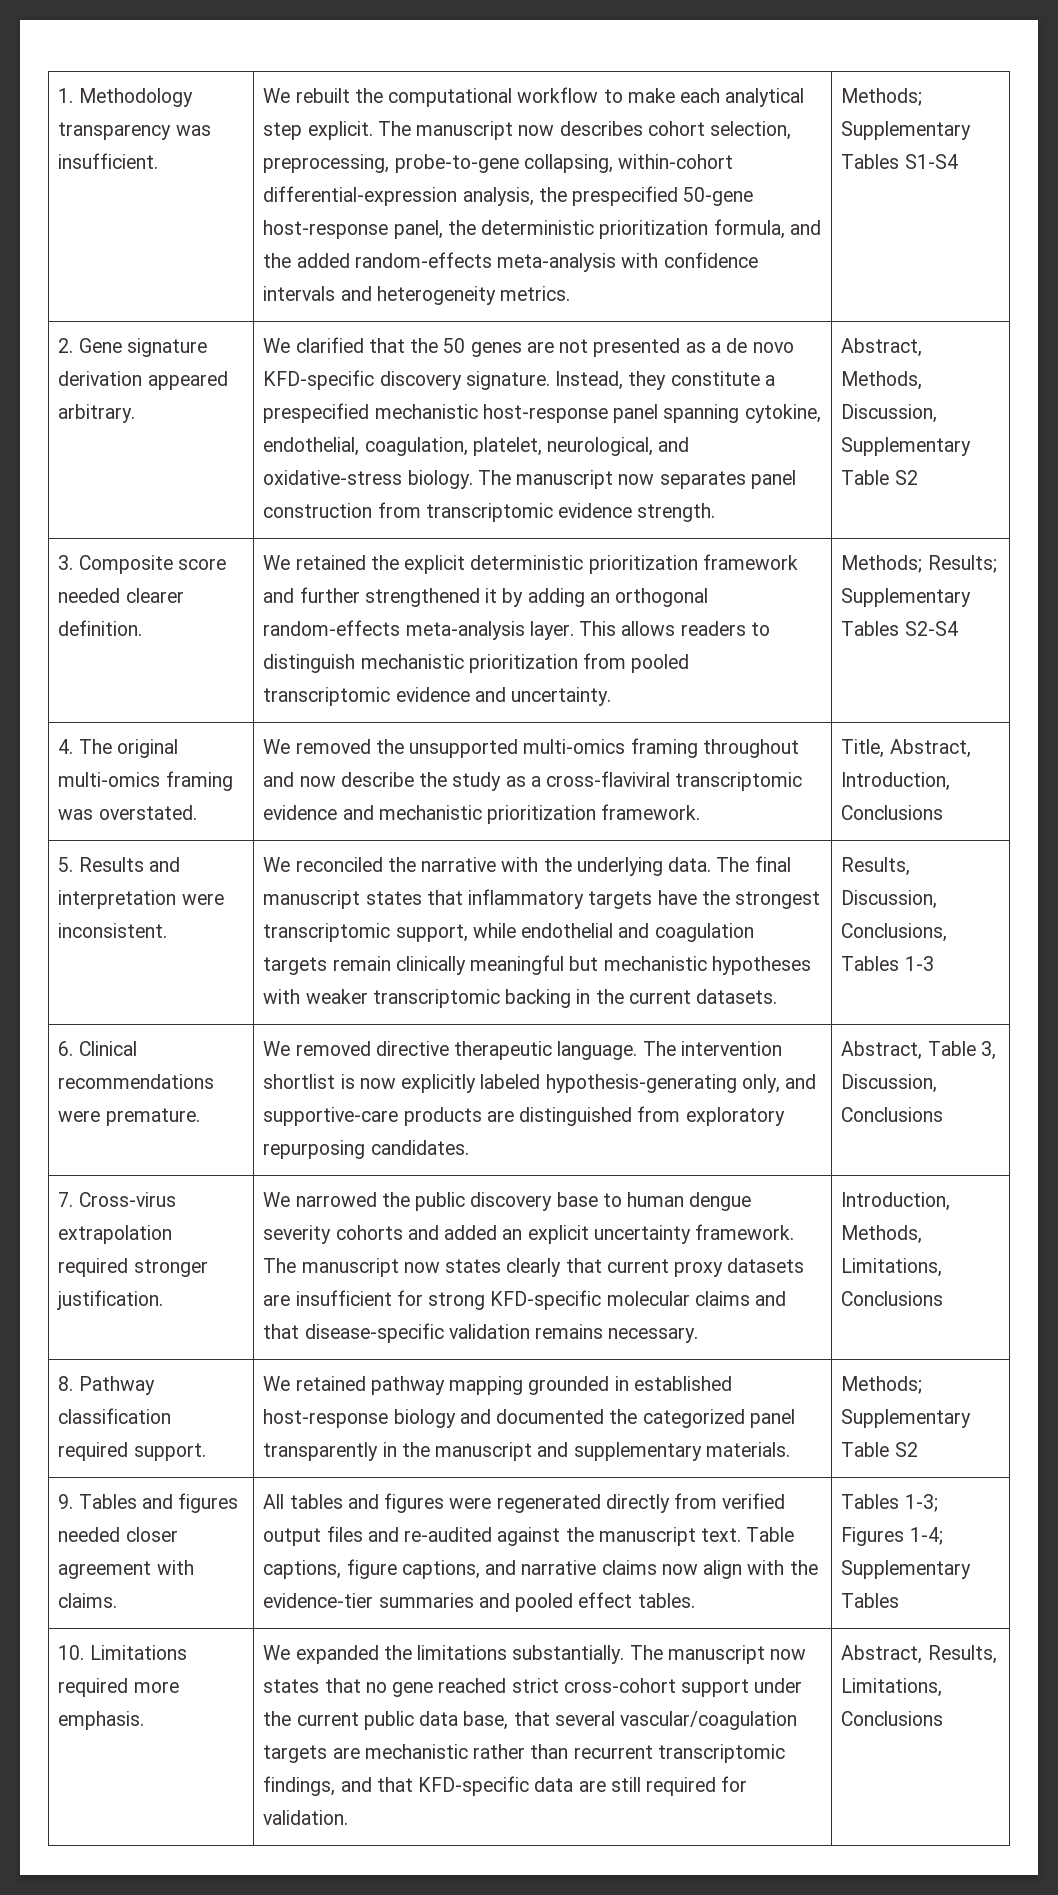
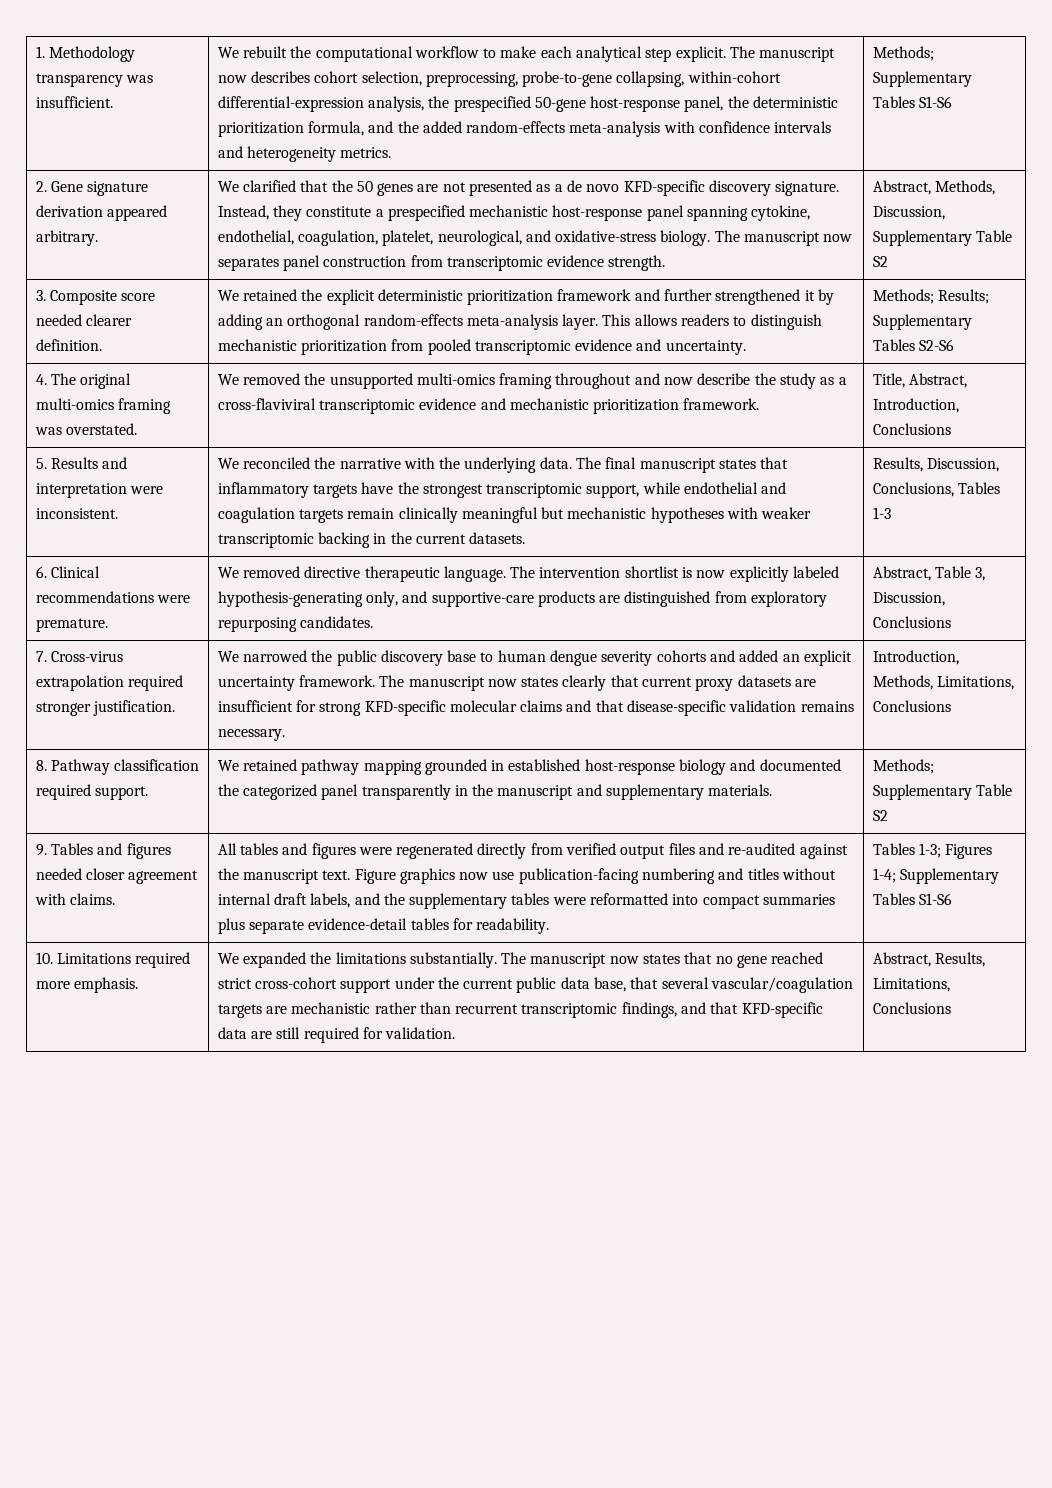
- Methods; Supplementary Tables S1-S4
+ Methods; Supplementary Tables S1-S6
- Methods; Results; Supplementary Tables S2-S4
+ Methods; Results; Supplementary Tables S2-S6
- Table captions, figure captions, and narrative claims now align with the evidence-tier summaries and pooled effect tables.
+ Figure graphics now use publication-facing numbering and titles without internal draft labels, and the supplementary tables were reformatted into compact summaries plus separate evidence-detail tables for readability.
- Tables 1-3; Figures 1-4; Supplementary Tables
+ Tables 1-3; Figures 1-4; Supplementary Tables S1-S6

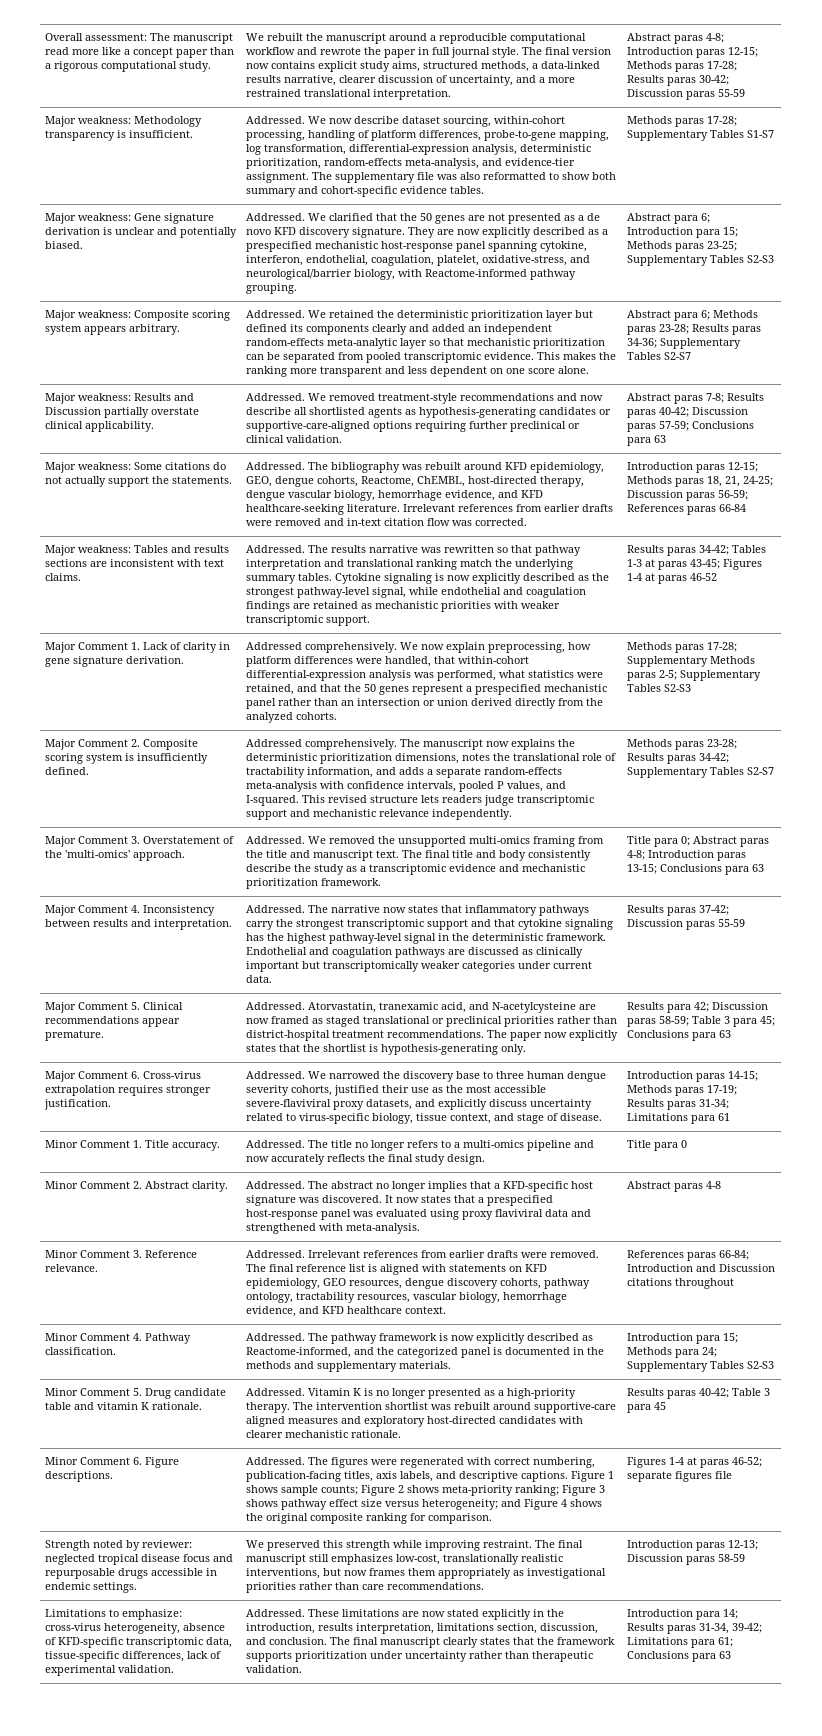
- 1. Methodology transparency was insufficient. | We rebuilt the computational workflow to make each analytical step explicit. The manuscript now describes cohort selection, preprocessing, probe-to-gene collapsing, within-cohort differential-expression analysis, the prespecified 50-gene host-response panel, the deterministic prioritization formula, and the added random-effects meta-analysis with confidence intervals and heterogeneity metrics. | Methods; Supplementary Tables S1-S6
- 2. Gene signature derivation appeared arbitrary. | We clarified that the 50 genes are not presented as a de novo KFD-specific discovery signature.
+ Overall assessment: The manuscript read more like a concept paper than a rigorous computational study. | We rebuilt the manuscript around a reproducible computational workflow and rewrote the paper in full journal style. The final version now contains explicit study aims, structured methods, a data-linked results narrative, clearer discussion of uncertainty, and a more restrained translational interpretation. | Abstract paras 4-8; Introduction paras 12-15; Methods paras 17-28; Results paras 30-42; Discussion paras 55-59
+ Major weakness: Methodology transparency is insufficient. | Addressed. We now describe dataset sourcing, within-cohort processing, handling of platform differences, probe-to-gene mapping, log transformation, differential-expression analysis, deterministic prioritization, random-effects meta-analysis, and evidence-tier assignment. The supplementary file was also reformatted to show both summary and cohort-specific evidence tables. | Methods paras 17-28; Supplementary Tables S1-S7
+ Major weakness: Gene signature derivation is unclear and potentially biased. | Addressed. We clarified that the 50 genes are not presented as a de novo KFD discovery signature.
- Instead, they constitute a prespecified mechanistic host-response panel spanning cytokine, endothelial, coagulation, platelet, neurological, and oxidative-stress biology. The manuscript now separates panel construction from transcriptomic evidence strength. | Abstract, Methods, Discussion, Supplementary Table S2
- 3. Composite score needed clearer definition. | We retained the explicit deterministic prioritization framework and further strengthened it by adding an orthogonal random-effects meta-analysis layer. This allows readers to distinguish mechanistic prioritization from pooled transcriptomic evidence and uncertainty. | Methods; Results; Supplementary Tables S2-S6
- 4. The original multi-omics framing was overstated. | We removed the unsupported multi-omics framing throughout and now describe the study as a cross-flaviviral transcriptomic evidence and mechanistic prioritization framework. | Title, Abstract, Introduction, Conclusions
- 5. Results and interpretation were inconsistent. | We reconciled the narrative with the underlying data. The final manuscript states that inflammatory targets have the strongest transcriptomic support, while endothelial and coagulation targets remain clinically meaningful but mechanistic hypotheses with weaker transcriptomic backing in the current datasets. | Results, Discussion, Conclusions, Tables 1-3
- 6. Clinical recommendations were premature. | We removed directive therapeutic language. The intervention shortlist is now explicitly labeled hypothesis-generating only, and supportive-care products are distinguished from exploratory repurposing candidates. | Abstract, Table 3, Discussion, Conclusions
- 7. Cross-virus extrapolation required stronger justification. | We narrowed the public discovery base to human dengue severity cohorts and added an explicit uncertainty framework. The manuscript now states clearly that current proxy datasets are insufficient for strong KFD-specific molecular claims and that disease-specific validation remains necessary. | Introduction, Methods, Limitations, Conclusions
- 8. Pathway classification required support. | We retained pathway mapping grounded in established host-response biology and documented the categorized panel transparently in the manuscript and supplementary materials. | Methods; Supplementary Table S2
- 9. Tables and figures needed closer agreement with claims. | All tables and figures were regenerated directly from verified output files and re-audited against the manuscript text. Figure graphics now use publication-facing numbering and titles without internal draft labels, and the supplementary tables were reformatted into compact summaries plus separate evidence-detail tables for readability. | Tables 1-3; Figures 1-4; Supplementary Tables S1-S6
- 10. Limitations required more emphasis. | We expanded the limitations substantially. The manuscript now states that no gene reached strict cross-cohort support under the current public data base, that several vascular/coagulation targets are mechanistic rather than recurrent transcriptomic findings, and that KFD-specific data are still required for validation. | Abstract, Results, Limitations, Conclusions
+ They are now explicitly described as a prespecified mechanistic host-response panel spanning cytokine, interferon, endothelial, coagulation, platelet, oxidative-stress, and neurological/barrier biology, with Reactome-informed pathway grouping. | Abstract para 6; Introduction para 15; Methods paras 23-25; Supplementary Tables S2-S3
+ Major weakness: Composite scoring system appears arbitrary. | Addressed. We retained the deterministic prioritization layer but defined its components clearly and added an independent random-effects meta-analytic layer so that mechanistic prioritization can be separated from pooled transcriptomic evidence. This makes the ranking more transparent and less dependent on one score alone. | Abstract para 6; Methods paras 23-28; Results paras 34-36; Supplementary Tables S2-S7
+ Major weakness: Results and Discussion partially overstate clinical applicability. | Addressed. We removed treatment-style recommendations and now describe all shortlisted agents as hypothesis-generating candidates or supportive-care-aligned options requiring further preclinical or clinical validation. | Abstract paras 7-8; Results paras 40-42; Discussion paras 57-59; Conclusions para 63
+ Major weakness: Some citations do not actually support the statements. | Addressed. The bibliography was rebuilt around KFD epidemiology, GEO, dengue cohorts, Reactome, ChEMBL, host-directed therapy, dengue vascular biology, hemorrhage evidence, and KFD healthcare-seeking literature. Irrelevant references from earlier drafts were removed and in-text citation flow was corrected. | Introduction paras 12-15; Methods paras 18, 21, 24-25; Discussion paras 56-59; References paras 66-84
+ Major weakness: Tables and results sections are inconsistent with text claims. | Addressed. The results narrative was rewritten so that pathway interpretation and translational ranking match the underlying summary tables. Cytokine signaling is now explicitly described as the strongest pathway-level signal, while endothelial and coagulation findings are retained as mechanistic priorities with weaker transcriptomic support. | Results paras 34-42; Tables 1-3 at paras 43-45; Figures 1-4 at paras 46-52
+ Major Comment 1. Lack of clarity in gene signature derivation. | Addressed comprehensively. We now explain preprocessing, how platform differences were handled, that within-cohort differential-expression analysis was performed, what statistics were retained, and that the 50 genes represent a prespecified mechanistic panel rather than an intersection or union derived directly from the analyzed cohorts. | Methods paras 17-28; Supplementary Methods paras 2-5; Supplementary Tables S2-S3
+ Major Comment 2. Composite scoring system is insufficiently defined. | Addressed comprehensively. The manuscript now explains the deterministic prioritization dimensions, notes the translational role of tractability information, and adds a separate random-effects meta-analysis with confidence intervals, pooled P values, and I-squared. This revised structure lets readers judge transcriptomic support and mechanistic relevance independently. | Methods paras 23-28; Results paras 34-42; Supplementary Tables S2-S7
+ Major Comment 3. Overstatement of the 'multi-omics' approach. | Addressed. We removed the unsupported multi-omics framing from the title and manuscript text. The final title and body consistently describe the study as a transcriptomic evidence and mechanistic prioritization framework. | Title para 0; Abstract paras 4-8; Introduction paras 13-15; Conclusions para 63
+ Major Comment 4. Inconsistency between results and interpretation. | Addressed. The narrative now states that inflammatory pathways carry the strongest transcriptomic support and that cytokine signaling has the highest pathway-level signal in the deterministic framework. Endothelial and coagulation pathways are discussed as clinically important but transcriptomically weaker categories under current data. | Results paras 37-42; Discussion paras 55-59
+ Major Comment 5. Clinical recommendations appear premature. | Addressed. Atorvastatin, tranexamic acid, and N-acetylcysteine are now framed as staged translational or preclinical priorities rather than district-hospital treatment recommendations. The paper now explicitly states that the shortlist is hypothesis-generating only. | Results para 42; Discussion paras 58-59; Table 3 para 45; Conclusions para 63
+ Major Comment 6. Cross-virus extrapolation requires stronger justification. | Addressed. We narrowed the discovery base to three human dengue severity cohorts, justified their use as the most accessible severe-flaviviral proxy datasets, and explicitly discuss uncertainty related to virus-specific biology, tissue context, and stage of disease. | Introduction paras 14-15; Methods paras 17-19; Results paras 31-34; Limitations para 61
+ Minor Comment 1. Title accuracy. | Addressed. The title no longer refers to a multi-omics pipeline and now accurately reflects the final study design. | Title para 0
+ Minor Comment 2. Abstract clarity. | Addressed. The abstract no longer implies that a KFD-specific host signature was discovered. It now states that a prespecified host-response panel was evaluated using proxy flaviviral data and strengthened with meta-analysis. | Abstract paras 4-8
+ Minor Comment 3. Reference relevance. | Addressed. Irrelevant references from earlier drafts were removed. The final reference list is aligned with statements on KFD epidemiology, GEO resources, dengue discovery cohorts, pathway ontology, tractability resources, vascular biology, hemorrhage evidence, and KFD healthcare context. | References paras 66-84; Introduction and Discussion citations throughout
+ Minor Comment 4. Pathway classification. | Addressed. The pathway framework is now explicitly described as Reactome-informed, and the categorized panel is documented in the methods and supplementary materials. | Introduction para 15; Methods para 24; Supplementary Tables S2-S3
+ Minor Comment 5. Drug candidate table and vitamin K rationale. | Addressed. Vitamin K is no longer presented as a high-priority therapy. The intervention shortlist was rebuilt around supportive-care aligned measures and exploratory host-directed candidates with clearer mechanistic rationale. | Results paras 40-42; Table 3 para 45
+ Minor Comment 6. Figure descriptions. | Addressed. The figures were regenerated with correct numbering, publication-facing titles, axis labels, and descriptive captions. Figure 1 shows sample counts; Figure 2 shows meta-priority ranking; Figure 3 shows pathway effect size versus heterogeneity; and Figure 4 shows the original composite ranking for comparison. | Figures 1-4 at paras 46-52; separate figures file
+ Strength noted by reviewer: neglected tropical disease focus and repurposable drugs accessible in endemic settings. | We preserved this strength while improving restraint. The final manuscript still emphasizes low-cost, translationally realistic interventions, but now frames them appropriately as investigational priorities rather than care recommendations. | Introduction paras 12-13; Discussion paras 58-59
+ Limitations to emphasize: cross-virus heterogeneity, absence of KFD-specific transcriptomic data, tissue-specific differences, lack of experimental validation. | Addressed. These limitations are now stated explicitly in the introduction, results interpretation, limitations section, discussion, and conclusion. The final manuscript clearly states that the framework supports prioritization under uncertainty rather than therapeutic validation. | Introduction para 14; Results paras 31-34, 39-42; Limitations para 61; Conclusions para 63

